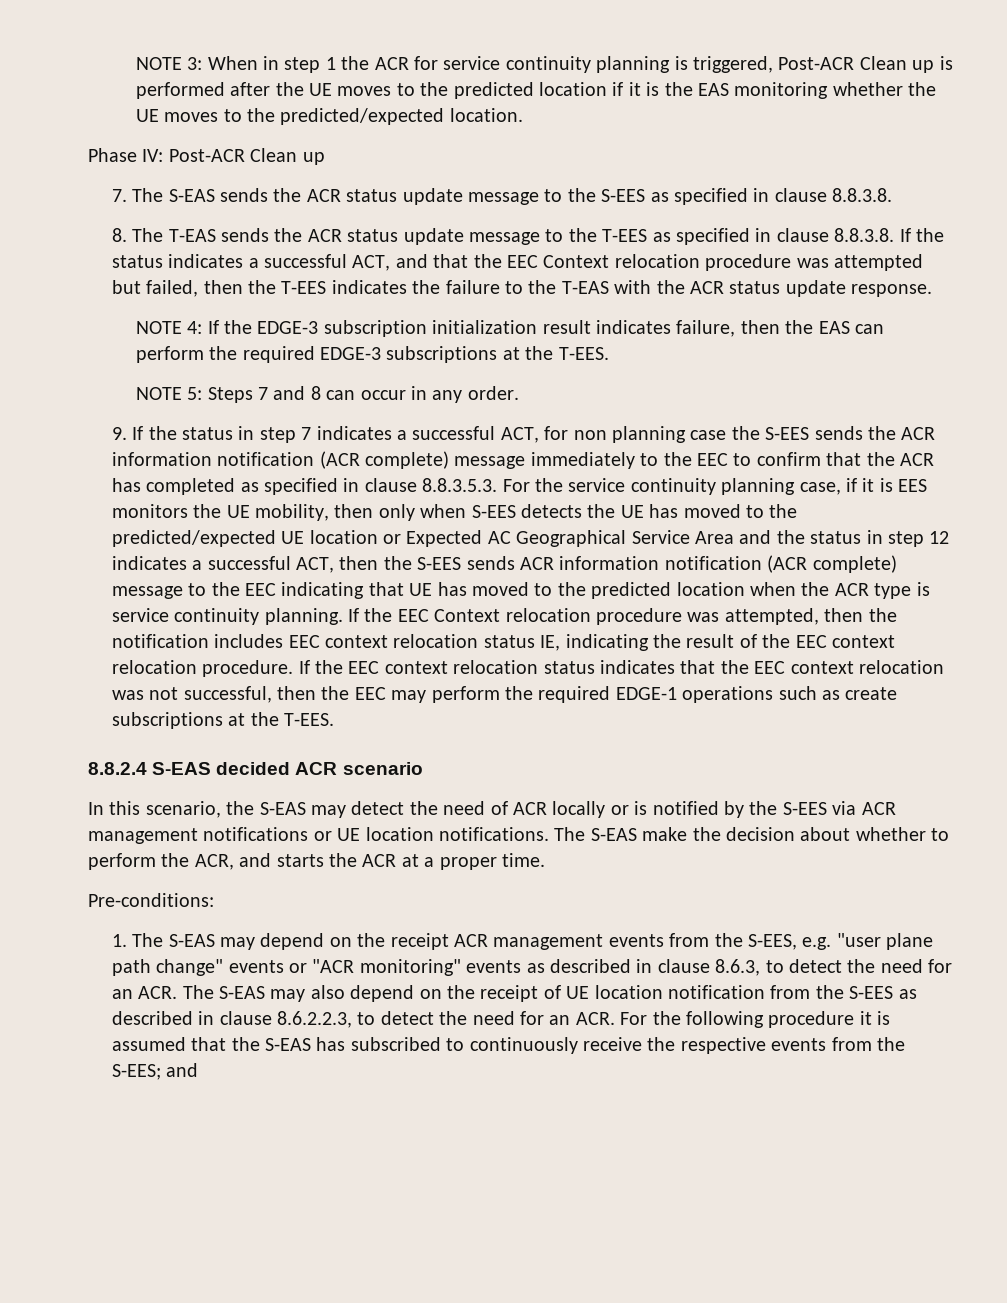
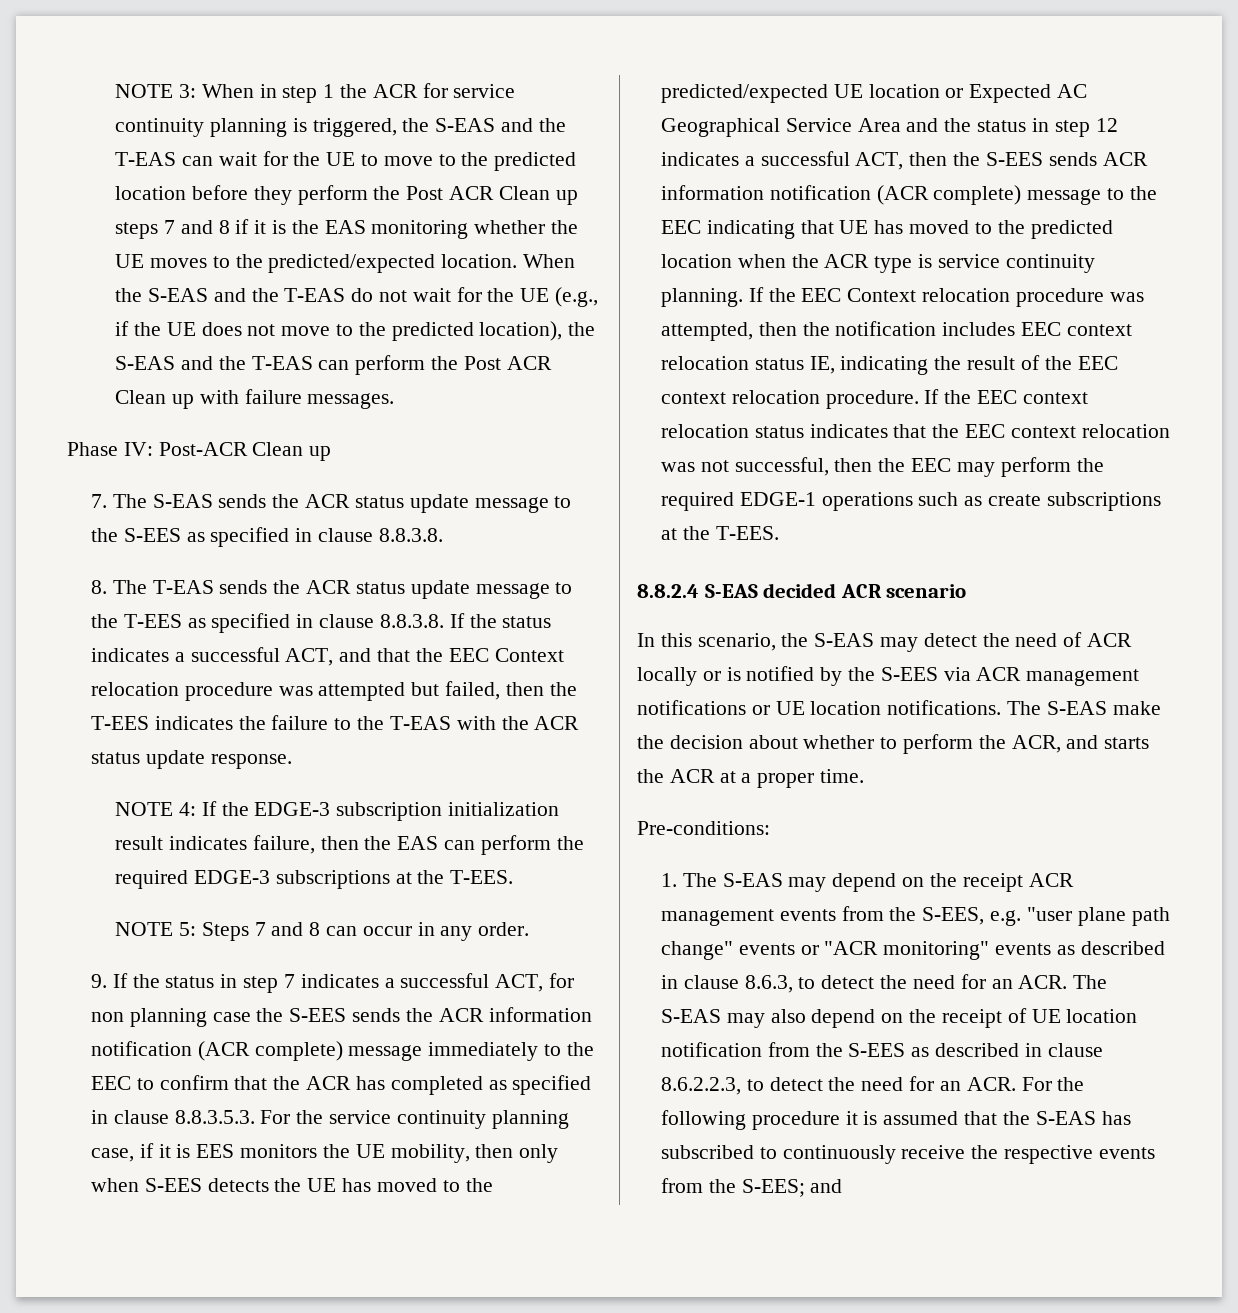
- NOTE 3: When in step 1 the ACR for service continuity planning is triggered, Post-ACR Clean up is performed after the UE moves to the predicted location if it is the EAS monitoring whether the UE moves to the predicted/expected location.
+ NOTE 3: When in step 1 the ACR for service continuity planning is triggered, the S-EAS and the T-EAS can wait for the UE to move to the predicted location before they perform the Post ACR Clean up steps 7 and 8 if it is the EAS monitoring whether the UE moves to the predicted/expected location. When the S-EAS and the T-EAS do not wait for the UE (e.g., if the UE does not move to the predicted location), the S-EAS and the T-EAS can perform the Post ACR Clean up with failure messages.

